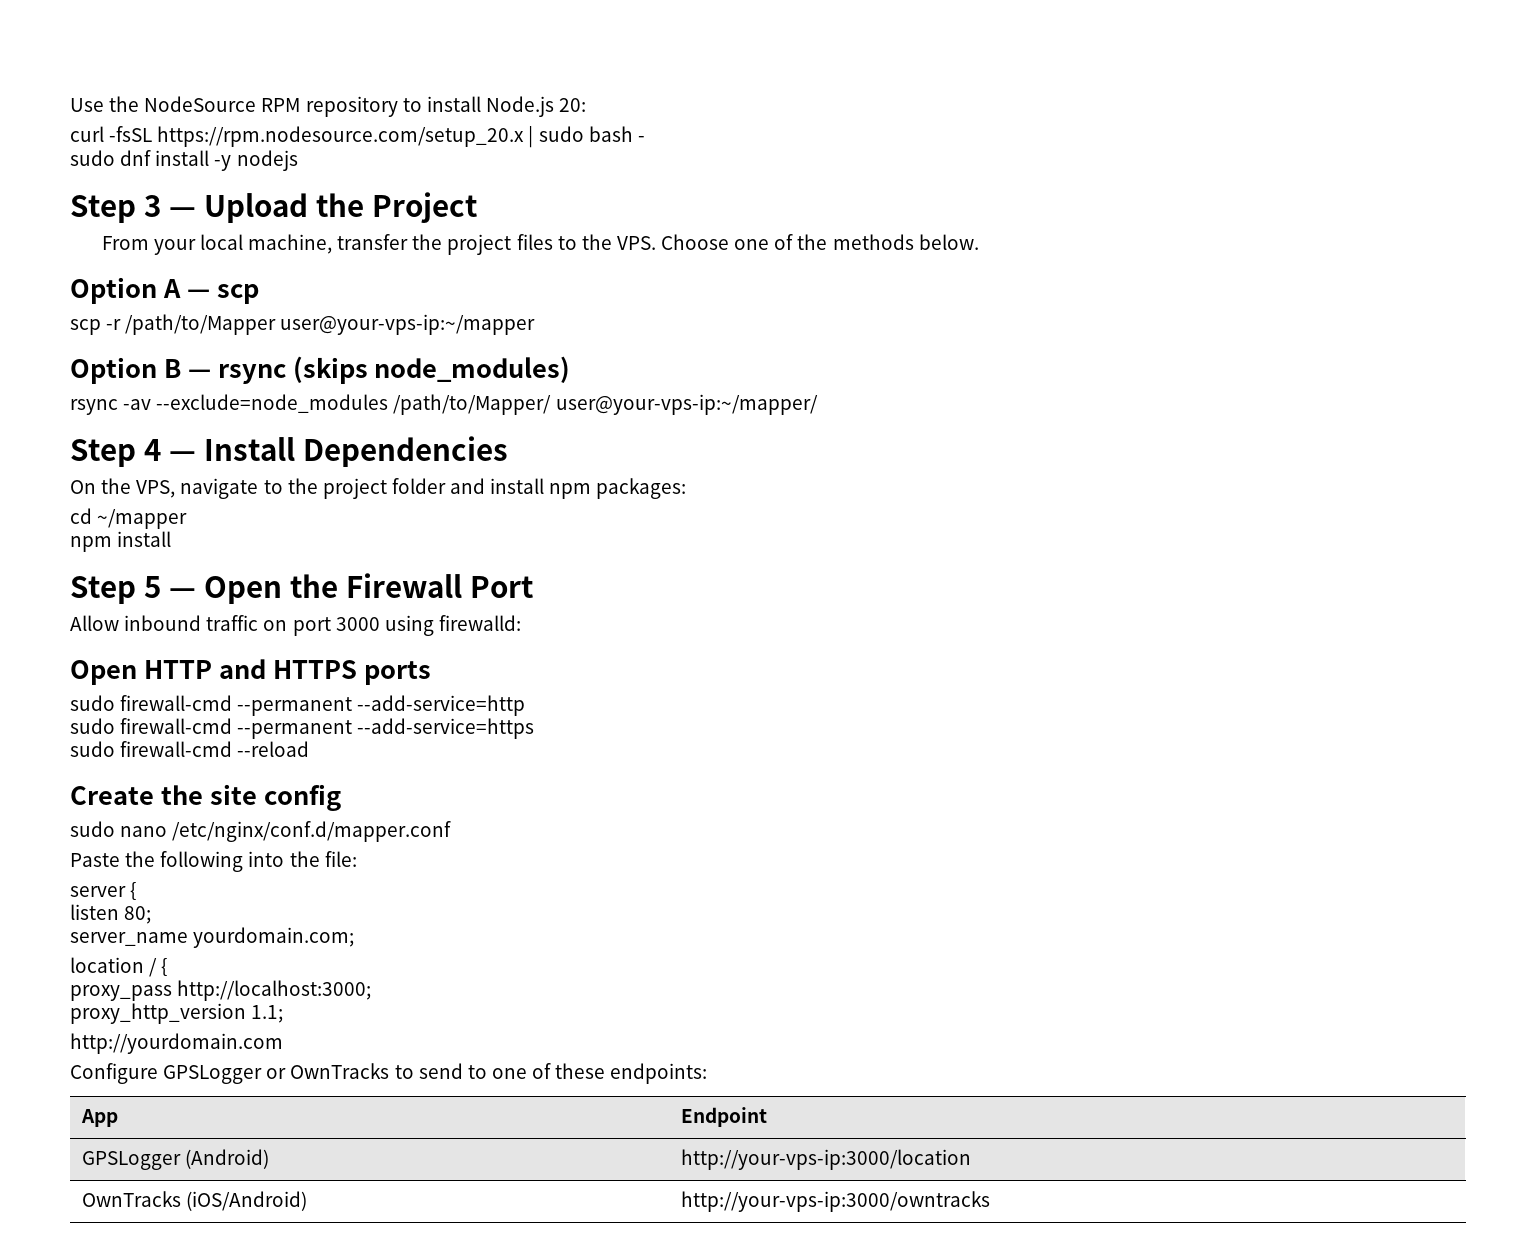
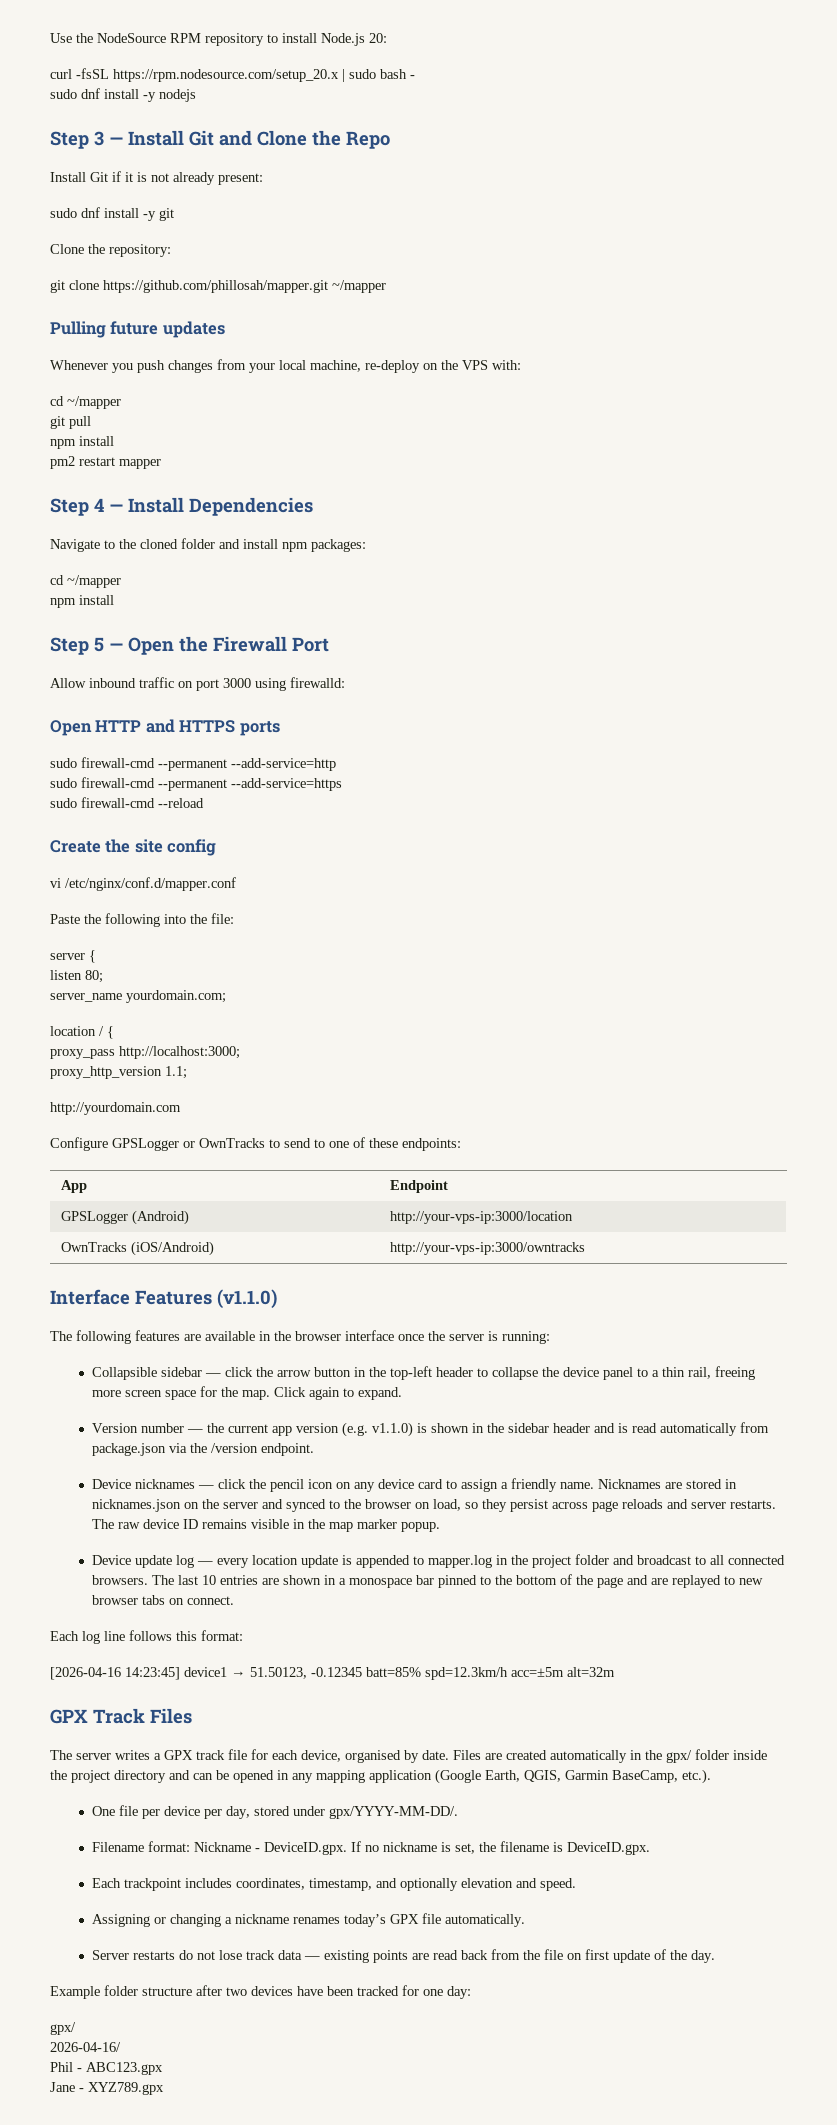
- Step 3 — Upload the Project
- From your local machine, transfer the project files to the VPS. Choose one of the methods below.
- Option A — scp
- scp -r /path/to/Mapper user@your-vps-ip:~/mapper
- Option B — rsync (skips node_modules)
- rsync -av --exclude=node_modules /path/to/Mapper/ user@your-vps-ip:~/mapper/
+ Step 3 — Install Git and Clone the Repo
+ Install Git if it is not already present:
+ sudo dnf install -y git
+ Clone the repository:
+ git clone https://github.com/phillosah/mapper.git ~/mapper
+ Pulling future updates
+ Whenever you push changes from your local machine, re-deploy on the VPS with:
+ cd ~/mapper
+ git pull
+ npm install
+ pm2 restart mapper
- On the VPS, navigate to the project folder and install npm packages:
+ Navigate to the cloned folder and install npm packages:
- sudo nano /etc/nginx/conf.d/mapper.conf
+ vi /etc/nginx/conf.d/mapper.conf
+ Interface Features (v1.1.0)
+ The following features are available in the browser interface once the server is running:
+ Collapsible sidebar — click the arrow button in the top-left header to collapse the device panel to a thin rail, freeing more screen space for the map. Click again to expand.
+ Version number — the current app version (e.g. v1.1.0) is shown in the sidebar header and is read automatically from package.json via the /version endpoint.
+ Device nicknames — click the pencil icon on any device card to assign a friendly name. Nicknames are stored in nicknames.json on the server and synced to the browser on load, so they persist across page reloads and server restarts. The raw device ID remains visible in the map marker popup.
+ Device update log — every location update is appended to mapper.log in the project folder and broadcast to all connected browsers. The last 10 entries are shown in a monospace bar pinned to the bottom of the page and are replayed to new browser tabs on connect.
+ Each log line follows this format:
+ [2026-04-16 14:23:45] device1 → 51.50123, -0.12345 batt=85% spd=12.3km/h acc=±5m alt=32m
+ GPX Track Files
+ The server writes a GPX track file for each device, organised by date. Files are created automatically in the gpx/ folder inside the project directory and can be opened in any mapping application (Google Earth, QGIS, Garmin BaseCamp, etc.).
+ One file per device per day, stored under gpx/YYYY-MM-DD/.
+ Filename format: Nickname - DeviceID.gpx. If no nickname is set, the filename is DeviceID.gpx.
+ Each trackpoint includes coordinates, timestamp, and optionally elevation and speed.
+ Assigning or changing a nickname renames today’s GPX file automatically.
+ Server restarts do not lose track data — existing points are read back from the file on first update of the day.
+ Example folder structure after two devices have been tracked for one day:
+ gpx/
+ 2026-04-16/
+ Phil - ABC123.gpx
+ Jane - XYZ789.gpx

